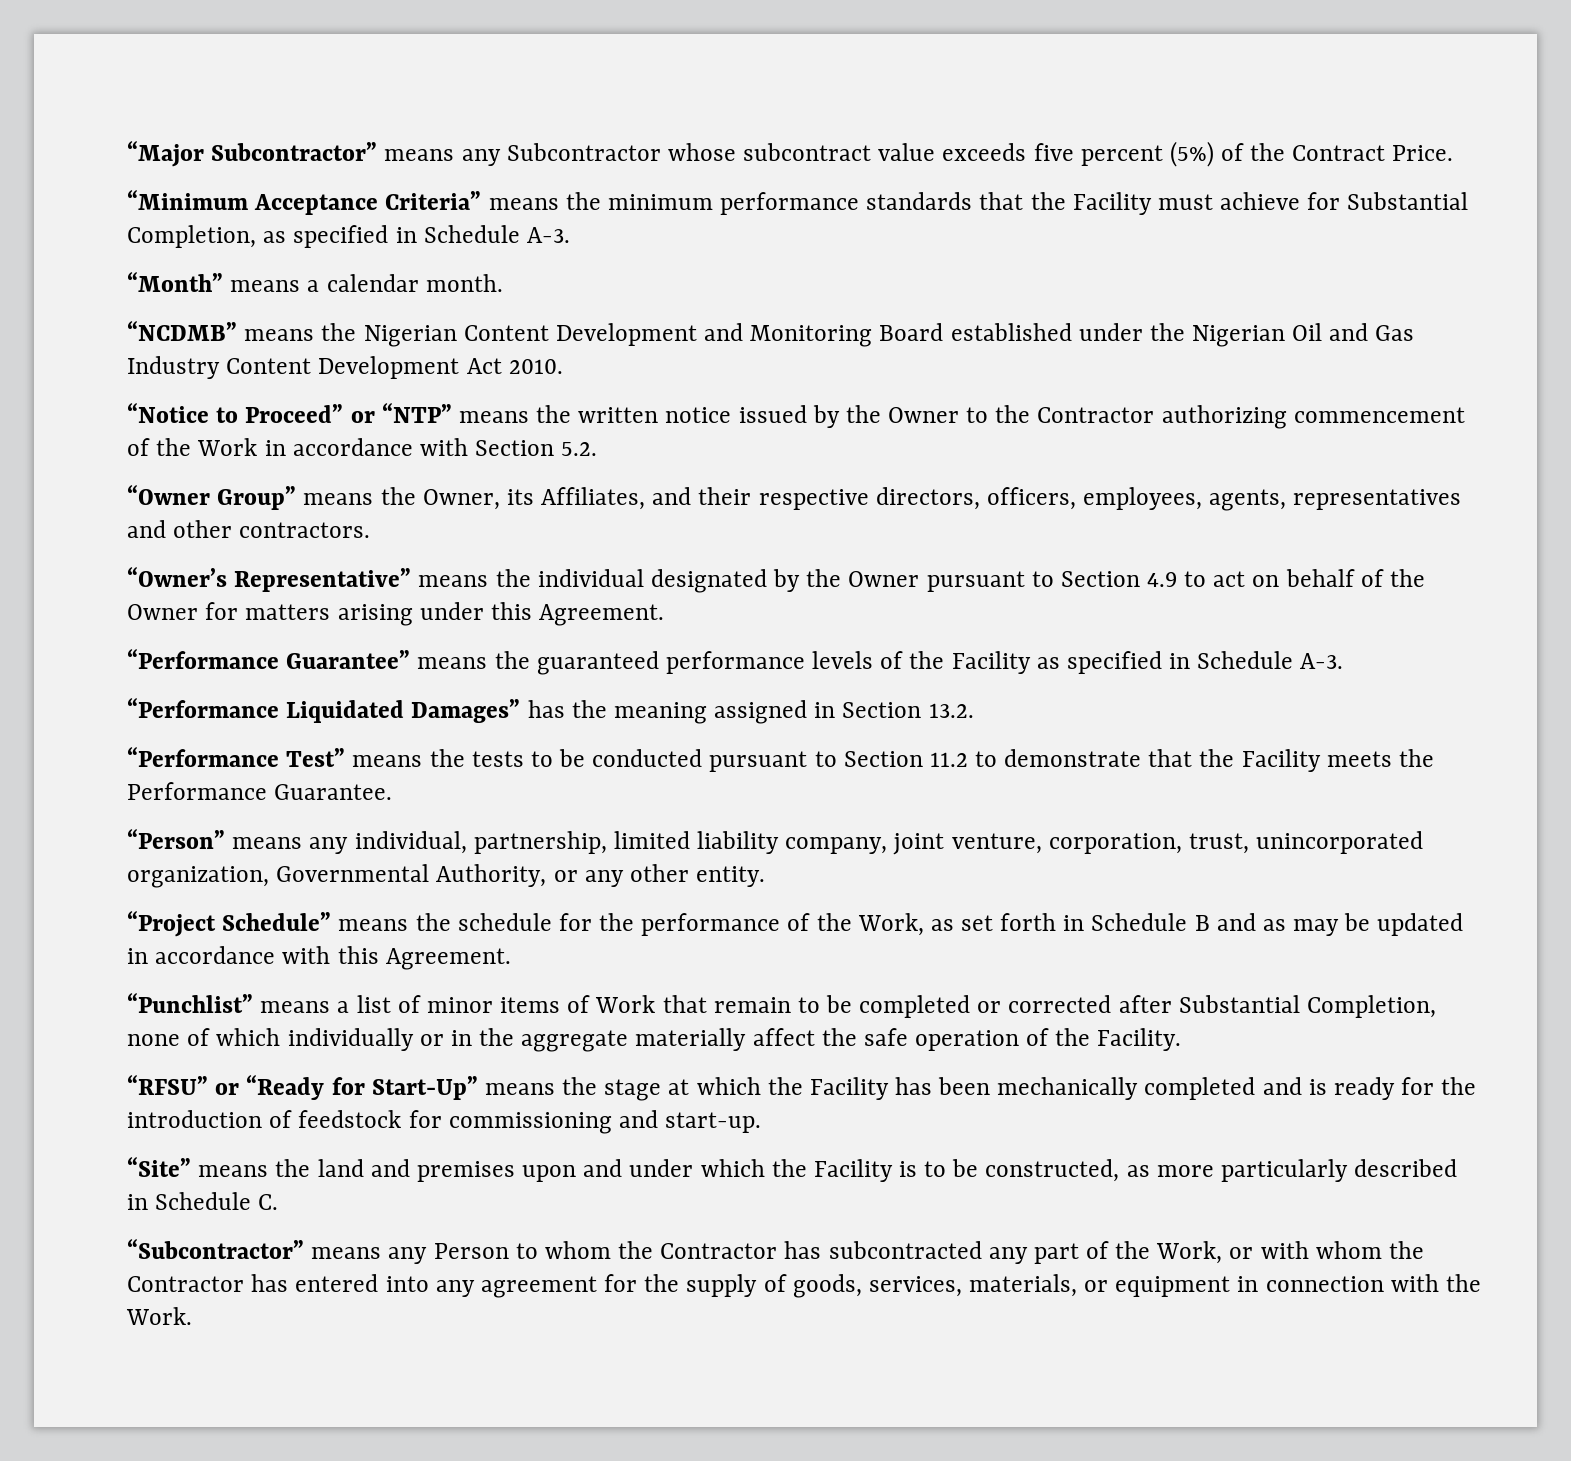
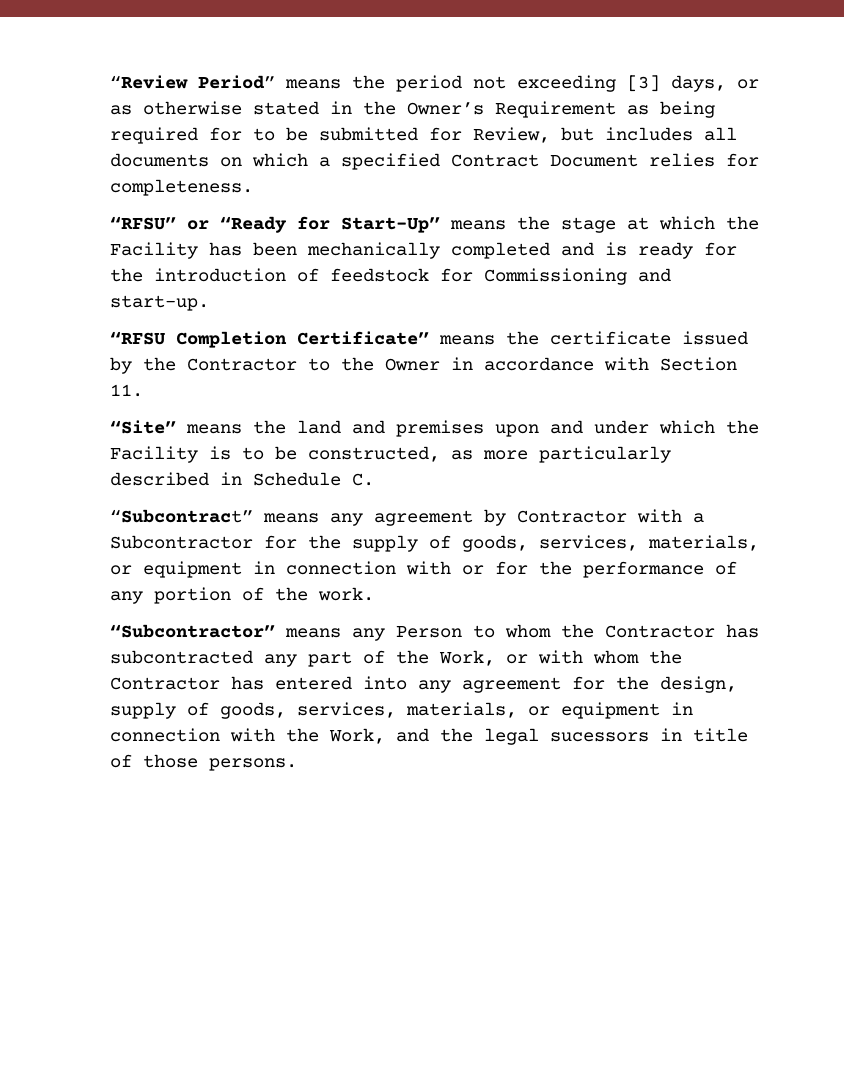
- “Major Subcontractor” means any Subcontractor whose subcontract value exceeds five percent (5%) of the Contract Price.
- “Minimum Acceptance Criteria” means the minimum performance standards that the Facility must achieve for Substantial Completion, as specified in Schedule A-3.
- “Month” means a calendar month.
- “NCDMB” means the Nigerian Content Development and Monitoring Board established under the Nigerian Oil and Gas Industry Content Development Act 2010.
- “Notice to Proceed” or “NTP” means the written notice issued by the Owner to the Contractor authorizing commencement of the Work in accordance with Section 5.2.
- “Owner Group” means the Owner, its Affiliates, and their respective directors, officers, employees, agents, representatives and other contractors.
- “Owner’s Representative” means the individual designated by the Owner pursuant to Section 4.9 to act on behalf of the Owner for matters arising under this Agreement.
- “Performance Guarantee” means the guaranteed performance levels of the Facility as specified in Schedule A-3.
- “Performance Liquidated Damages” has the meaning assigned in Section 13.2.
- “Performance Test” means the tests to be conducted pursuant to Section 11.2 to demonstrate that the Facility meets the Performance Guarantee.
- “Person” means any individual, partnership, limited liability company, joint venture, corporation, trust, unincorporated organization, Governmental Authority, or any other entity.
- “Project Schedule” means the schedule for the performance of the Work, as set forth in Schedule B and as may be updated in accordance with this Agreement.
- “Punchlist” means a list of minor items of Work that remain to be completed or corrected after Substantial Completion, none of which individually or in the aggregate materially affect the safe operation of the Facility.
+ “Review Period” means the period not exceeding [3] days, or as otherwise stated in the Owner’s Requirement as being required for to be submitted for Review, but includes all documents on which a specified Contract Document relies for completeness.
- “RFSU” or “Ready for Start-Up” means the stage at which the Facility has been mechanically completed and is ready for the introduction of feedstock for commissioning and start-up.
+ “RFSU” or “Ready for Start-Up” means the stage at which the Facility has been mechanically completed and is ready for the introduction of feedstock for Commissioning and start-up.
+ “RFSU Completion Certificate” means the certificate issued by the Contractor to the Owner in accordance with Section 11.
+ “Subcontract” means any agreement by Contractor with a Subcontractor for the supply of goods, services, materials, or equipment in connection with or for the performance of any portion of the work.
- “Subcontractor” means any Person to whom the Contractor has subcontracted any part of the Work, or with whom the Contractor has entered into any agreement for the supply of goods, services, materials, or equipment in connection with the Work.
+ “Subcontractor” means any Person to whom the Contractor has subcontracted any part of the Work, or with whom the Contractor has entered into any agreement for the design, supply of goods, services, materials, or equipment in connection with the Work, and the legal sucessors in title of those persons.

